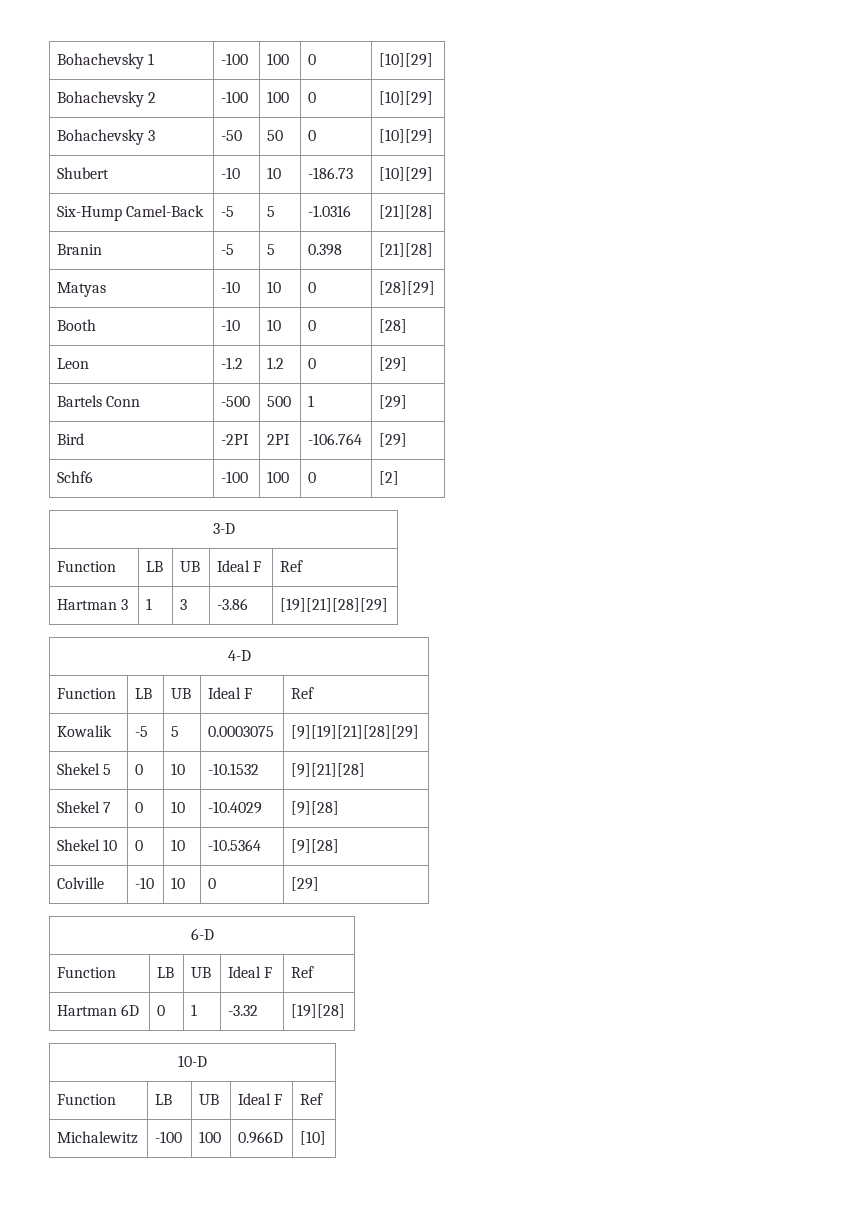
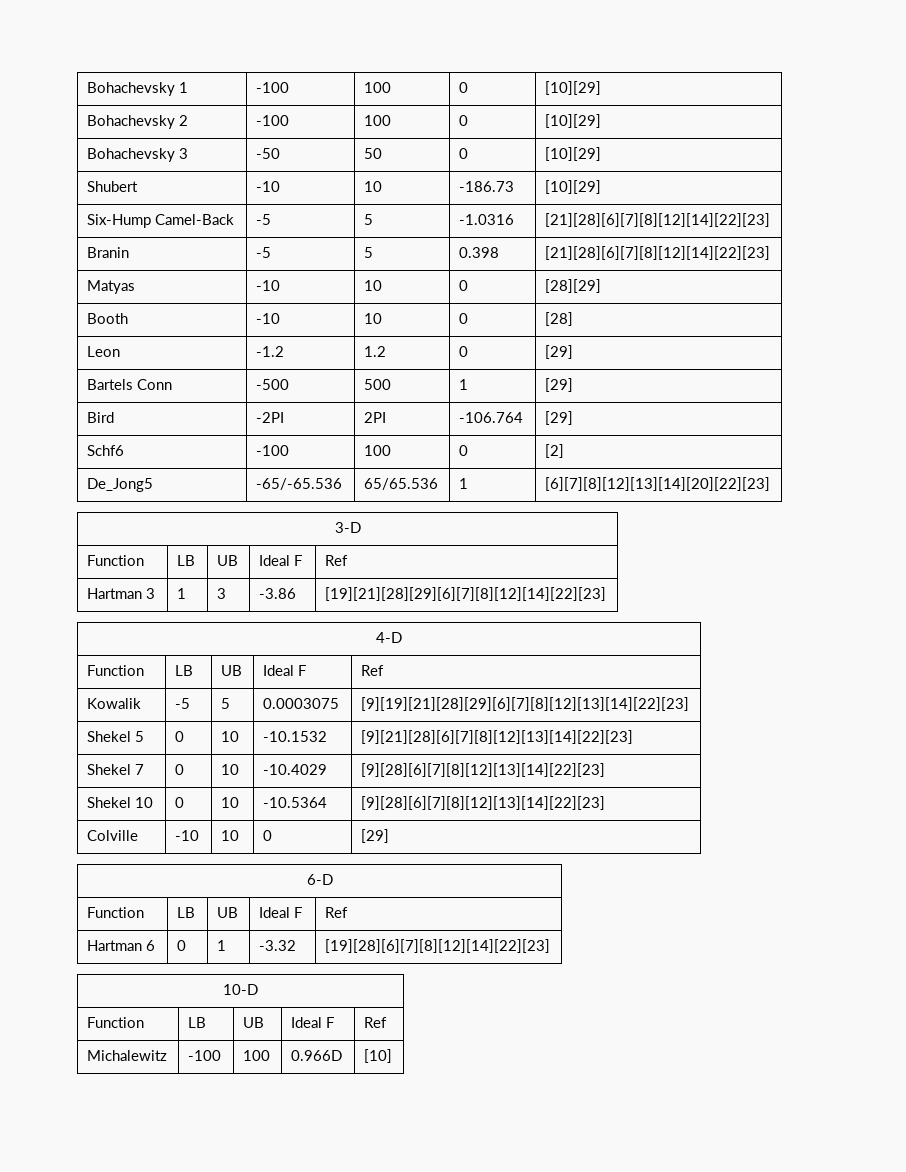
- Six-Hump Camel-Back | -5 | 5 | -1.0316 | [21][28]
+ Six-Hump Camel-Back | -5 | 5 | -1.0316 | [21][28][6][7][8][12][14][22][23]
- Branin | -5 | 5 | 0.398 | [21][28]
+ Branin | -5 | 5 | 0.398 | [21][28][6][7][8][12][14][22][23]
+ De_Jong5 | -65/-65.536 | 65/65.536 | 1 | [6][7][8][12][13][14][20][22][23]
- Hartman 3 | 1 | 3 | -3.86 | [19][21][28][29]
+ Hartman 3 | 1 | 3 | -3.86 | [19][21][28][29][6][7][8][12][14][22][23]
- Kowalik | -5 | 5 | 0.0003075 | [9][19][21][28][29]
+ Kowalik | -5 | 5 | 0.0003075 | [9][19][21][28][29][6][7][8][12][13][14][22][23]
- Shekel 5 | 0 | 10 | -10.1532 | [9][21][28]
+ Shekel 5 | 0 | 10 | -10.1532 | [9][21][28][6][7][8][12][13][14][22][23]
- Shekel 7 | 0 | 10 | -10.4029 | [9][28]
+ Shekel 7 | 0 | 10 | -10.4029 | [9][28][6][7][8][12][13][14][22][23]
- Shekel 10 | 0 | 10 | -10.5364 | [9][28]
+ Shekel 10 | 0 | 10 | -10.5364 | [9][28][6][7][8][12][13][14][22][23]
- Hartman 6D | 0 | 1 | -3.32 | [19][28]
+ Hartman 6 | 0 | 1 | -3.32 | [19][28][6][7][8][12][14][22][23]

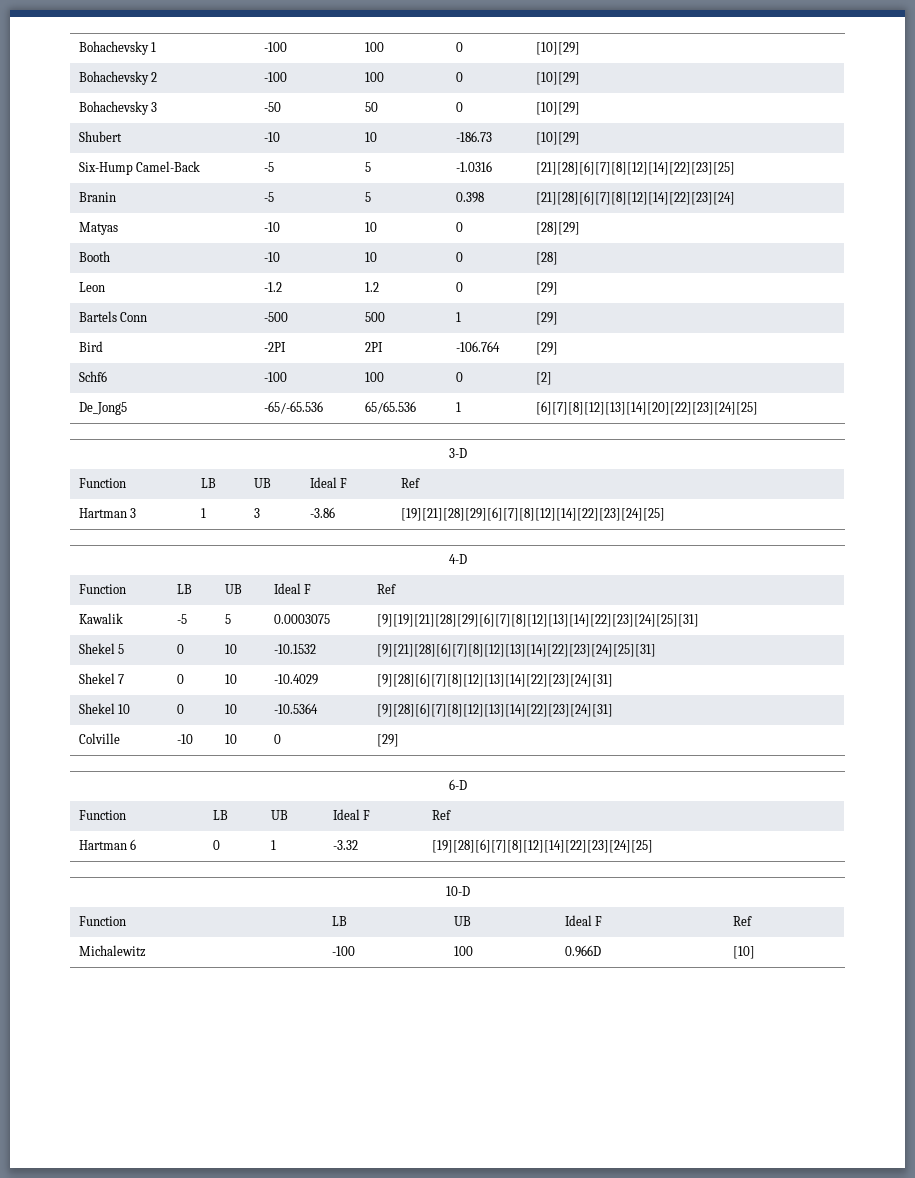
- Six-Hump Camel-Back | -5 | 5 | -1.0316 | [21][28][6][7][8][12][14][22][23]
+ Six-Hump Camel-Back | -5 | 5 | -1.0316 | [21][28][6][7][8][12][14][22][23][25]
- Branin | -5 | 5 | 0.398 | [21][28][6][7][8][12][14][22][23]
+ Branin | -5 | 5 | 0.398 | [21][28][6][7][8][12][14][22][23][24]
- De_Jong5 | -65/-65.536 | 65/65.536 | 1 | [6][7][8][12][13][14][20][22][23]
+ De_Jong5 | -65/-65.536 | 65/65.536 | 1 | [6][7][8][12][13][14][20][22][23][24][25]
- Hartman 3 | 1 | 3 | -3.86 | [19][21][28][29][6][7][8][12][14][22][23]
+ Hartman 3 | 1 | 3 | -3.86 | [19][21][28][29][6][7][8][12][14][22][23][24][25]
- Kowalik | -5 | 5 | 0.0003075 | [9][19][21][28][29][6][7][8][12][13][14][22][23]
+ Kawalik | -5 | 5 | 0.0003075 | [9][19][21][28][29][6][7][8][12][13][14][22][23][24][25][31]
- Shekel 5 | 0 | 10 | -10.1532 | [9][21][28][6][7][8][12][13][14][22][23]
+ Shekel 5 | 0 | 10 | -10.1532 | [9][21][28][6][7][8][12][13][14][22][23][24][25][31]
- Shekel 7 | 0 | 10 | -10.4029 | [9][28][6][7][8][12][13][14][22][23]
+ Shekel 7 | 0 | 10 | -10.4029 | [9][28][6][7][8][12][13][14][22][23][24][31]
- Shekel 10 | 0 | 10 | -10.5364 | [9][28][6][7][8][12][13][14][22][23]
+ Shekel 10 | 0 | 10 | -10.5364 | [9][28][6][7][8][12][13][14][22][23][24][31]
- Hartman 6 | 0 | 1 | -3.32 | [19][28][6][7][8][12][14][22][23]
+ Hartman 6 | 0 | 1 | -3.32 | [19][28][6][7][8][12][14][22][23][24][25]

